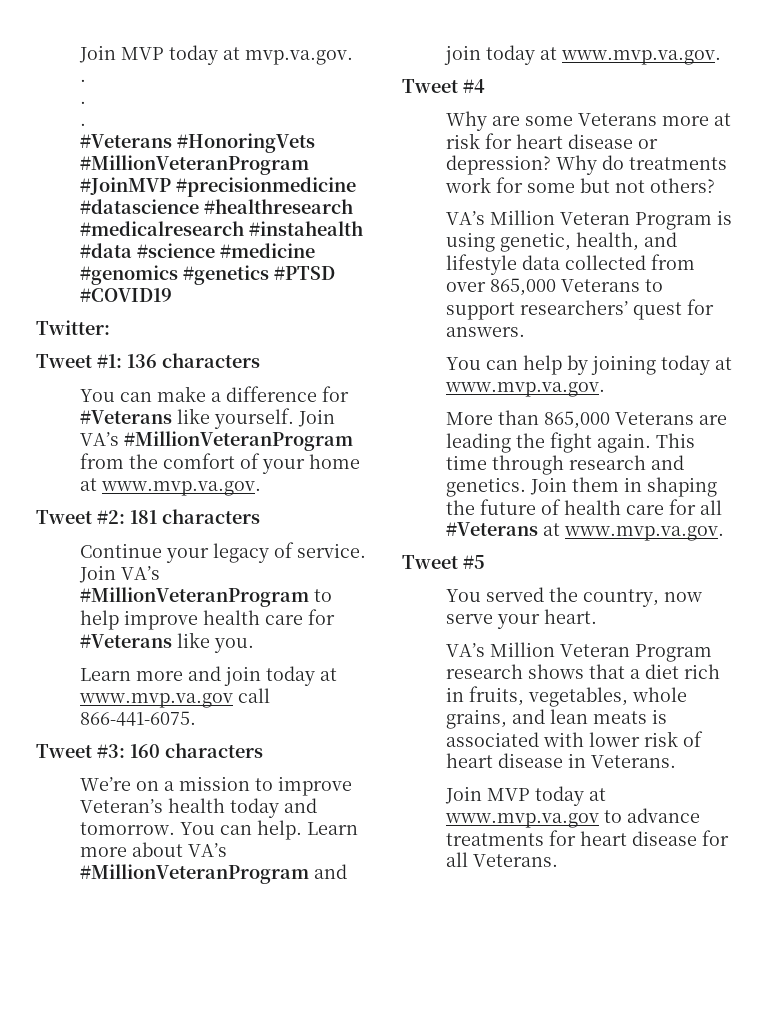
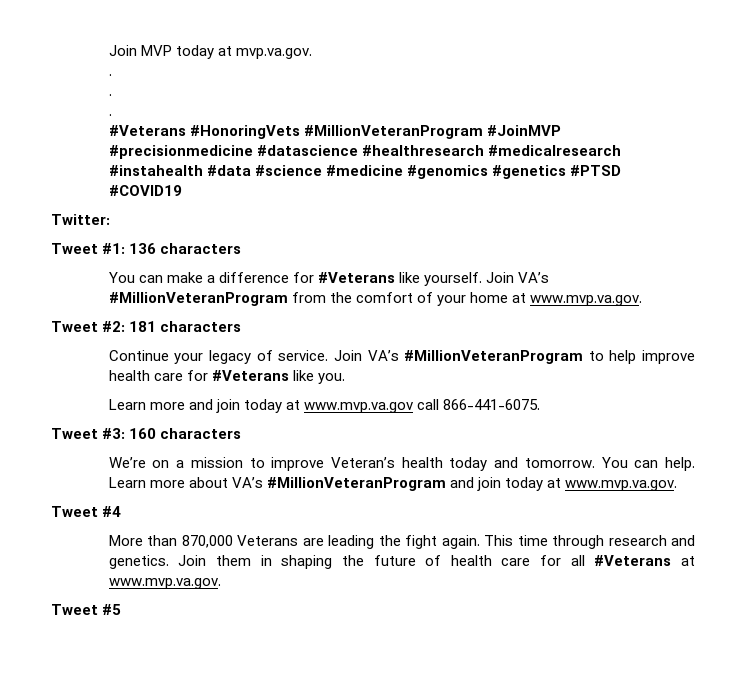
- Why are some Veterans more at risk for heart disease or depression? Why do treatments work for some but not others?
- VA’s Million Veteran Program is using genetic, health, and lifestyle data collected from over 865,000 Veterans to support researchers’ quest for answers.
- You can help by joining today at www.mvp.va.gov.
- More than 865,000 Veterans are leading the fight again.
+ More than 870,000 Veterans are leading the fight again.
- You served the country, now serve your heart.
- VA’s Million Veteran Program research shows that a diet rich in fruits, vegetables, whole grains, and lean meats is associated with lower risk of heart disease in Veterans.
- Join MVP today at www.mvp.va.gov to advance treatments for heart disease for all Veterans.

